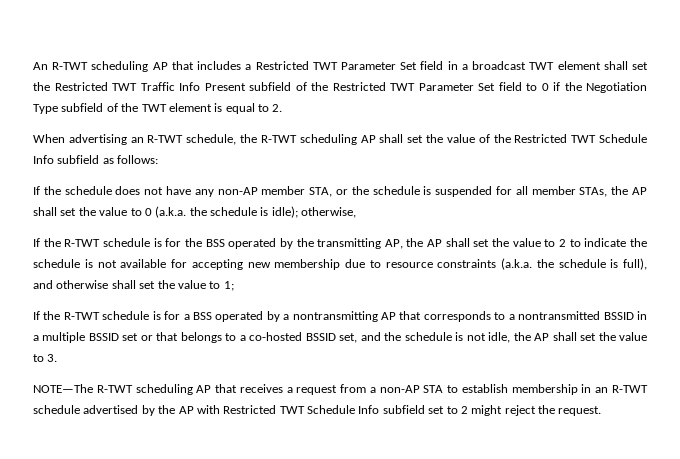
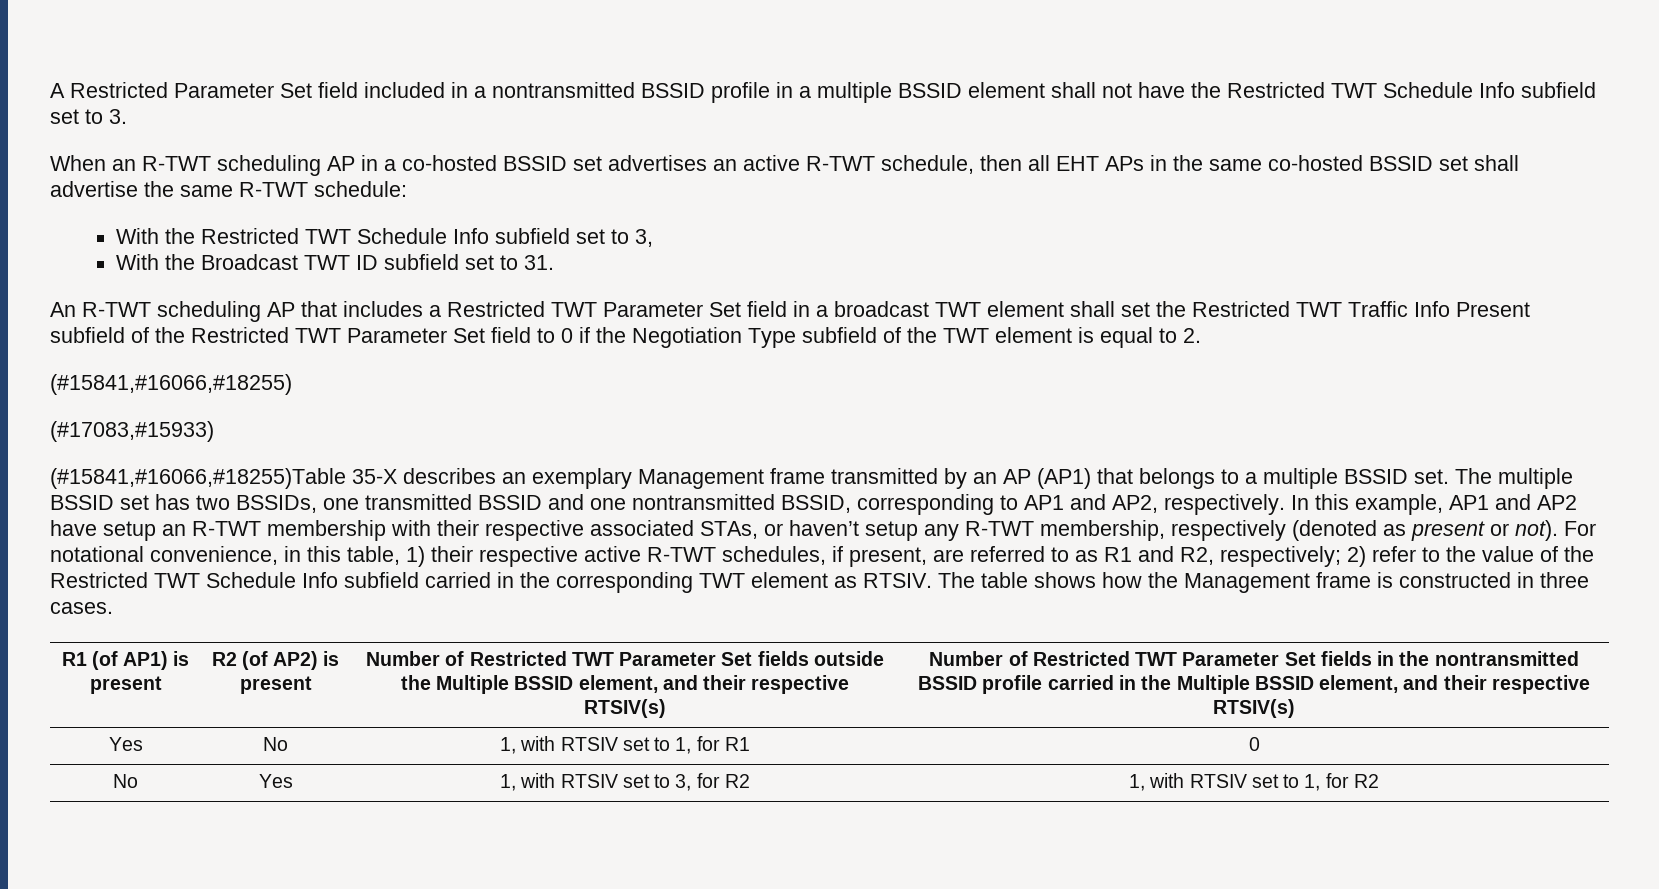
+ A Restricted Parameter Set field included in a nontransmitted BSSID profile in a multiple BSSID element shall not have the Restricted TWT Schedule Info subfield set to 3.
+ When an R-TWT scheduling AP in a co-hosted BSSID set advertises an active R-TWT schedule, then all EHT APs in the same co-hosted BSSID set shall advertise the same R-TWT schedule:
+ With the Restricted TWT Schedule Info subfield set to 3,
+ With the Broadcast TWT ID subfield set to 31.
- When advertising an R-TWT schedule, the R-TWT scheduling AP shall set the value of the Restricted TWT Schedule Info subfield as follows:
- If the schedule does not have any non-AP member STA, or the schedule is suspended for all member STAs, the AP shall set the value to 0 (a.k.a. the schedule is idle); otherwise,
- If the R-TWT schedule is for the BSS operated by the transmitting AP, the AP shall set the value to 2 to indicate the schedule is not available for accepting new membership due to resource constraints (a.k.a. the schedule is full), and otherwise shall set the value to 1;
- If the R-TWT schedule is for a BSS operated by a nontransmitting AP that corresponds to a nontransmitted BSSID in a multiple BSSID set or that belongs to a co-hosted BSSID set, and the schedule is not idle, the AP shall set the value to 3.
- NOTE—The R-TWT scheduling AP that receives a request from a non-AP STA to establish membership in an R-TWT schedule advertised by the AP with Restricted TWT Schedule Info subfield set to 2 might reject the request.
+ (#15841,#16066,#18255)
+ (#17083,#15933)
+ (#15841,#16066,#18255)Table 35-X describes an exemplary Management frame transmitted by an AP (AP1) that belongs to a multiple BSSID set. The multiple BSSID set has two BSSIDs, one transmitted BSSID and one nontransmitted BSSID, corresponding to AP1 and AP2, respectively. In this example, AP1 and AP2 have setup an R-TWT membership with their respective associated STAs, or haven’t setup any R-TWT membership, respectively (denoted as present or not). For notational convenience, in this table, 1) their respective active R-TWT schedules, if present, are referred to as R1 and R2, respectively; 2) refer to the value of the Restricted TWT Schedule Info subfield carried in the corresponding TWT element as RTSIV. The table shows how the Management frame is constructed in three cases.
+ R1 (of AP1) is present | R2 (of AP2) is present | Number of Restricted TWT Parameter Set fields outside the Multiple BSSID element, and their respective RTSIV(s) | Number of Restricted TWT Parameter Set fields in the nontransmitted BSSID profile carried in the Multiple BSSID element, and their respective RTSIV(s)
+ Yes | No | 1, with RTSIV set to 1, for R1 | 0
+ No | Yes | 1, with RTSIV set to 3, for R2 | 1, with RTSIV set to 1, for R2

